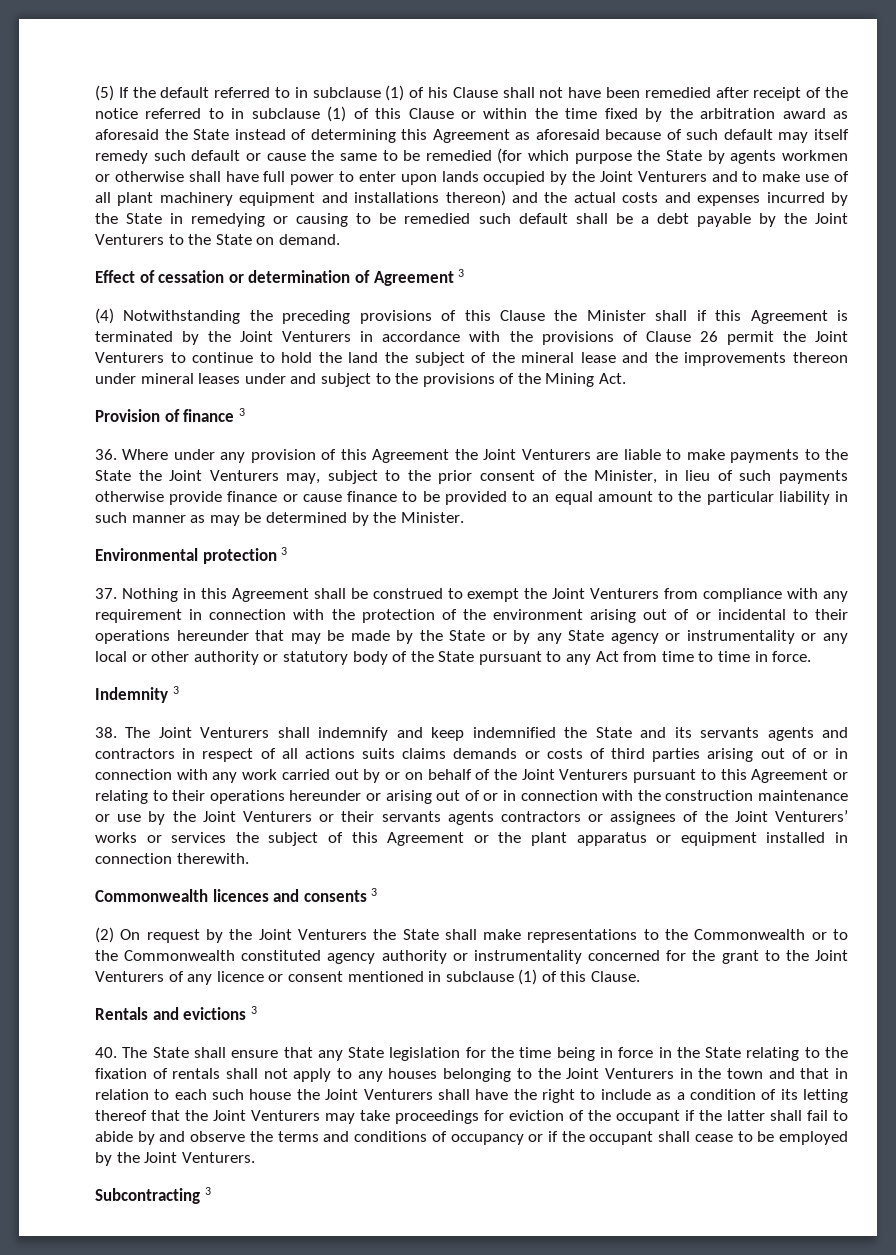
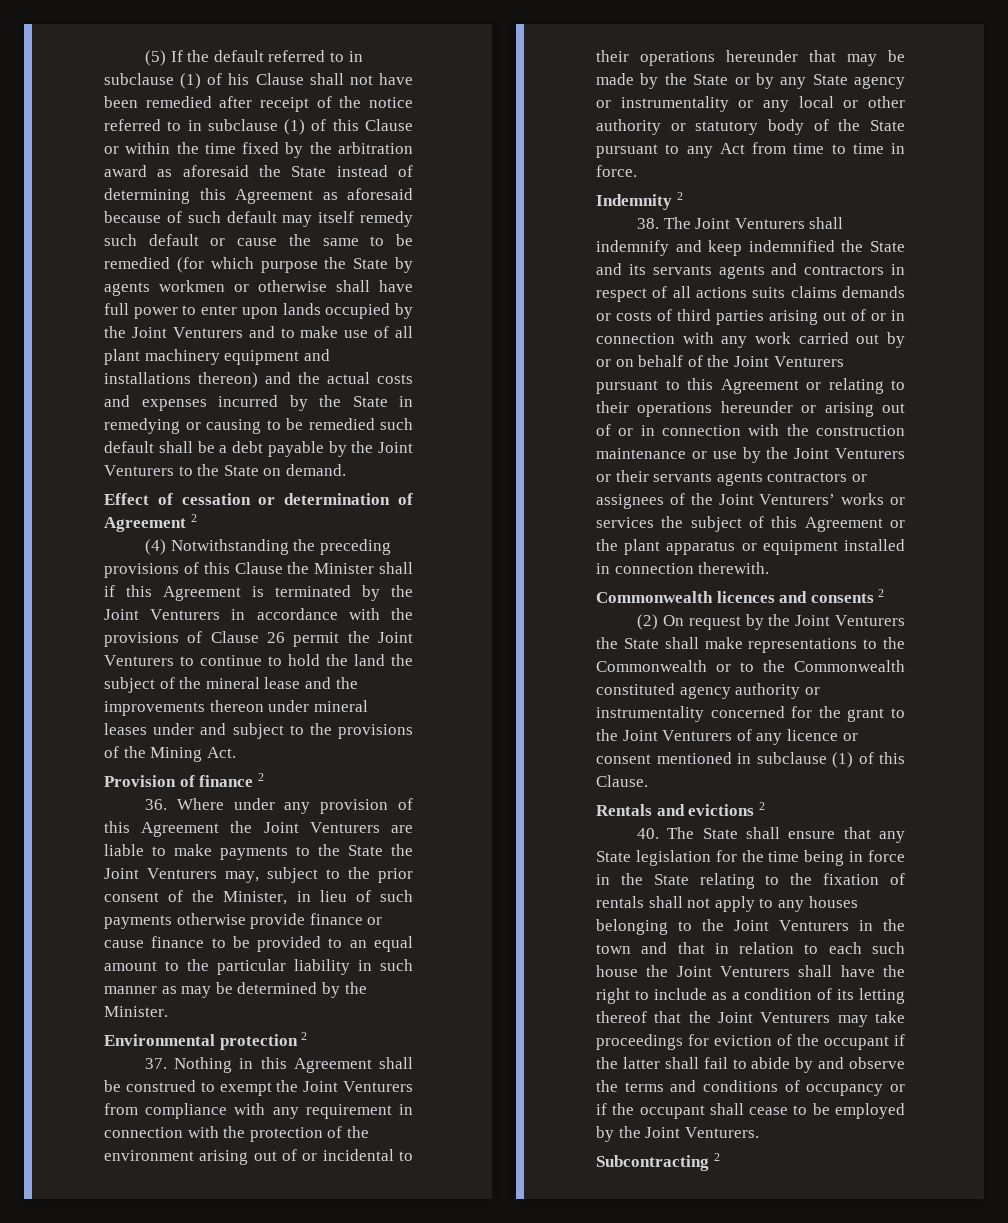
- Effect of cessation or determination of Agreement 3
+ Effect of cessation or determination of Agreement 2
- Provision of finance 3
+ Provision of finance 2
- Environmental protection 3
+ Environmental protection 2
- Indemnity 3
+ Indemnity 2
- Commonwealth licences and consents 3
+ Commonwealth licences and consents 2
- Rentals and evictions 3
+ Rentals and evictions 2
- Subcontracting 3
+ Subcontracting 2

